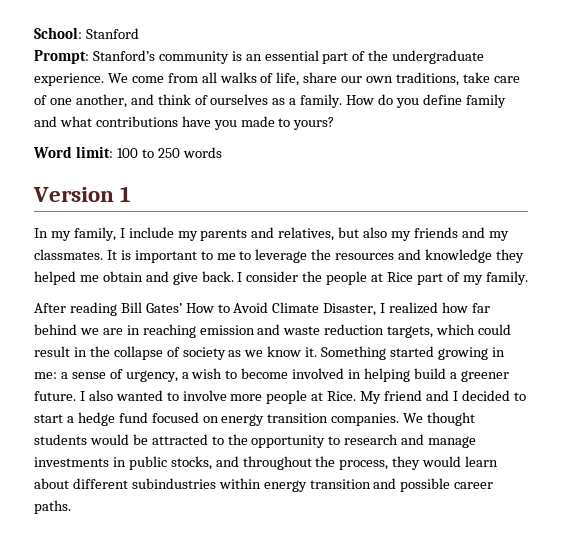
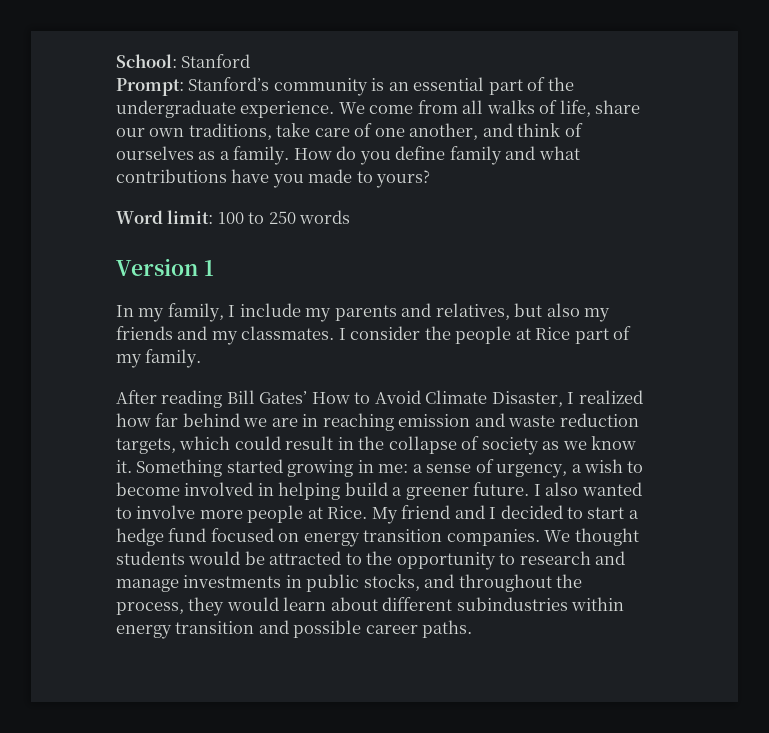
- It is important to me to leverage the resources and knowledge they helped me obtain and give back.

